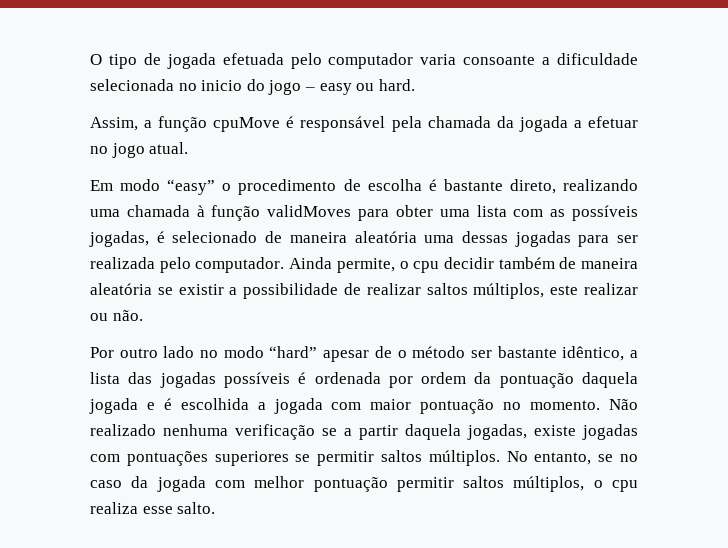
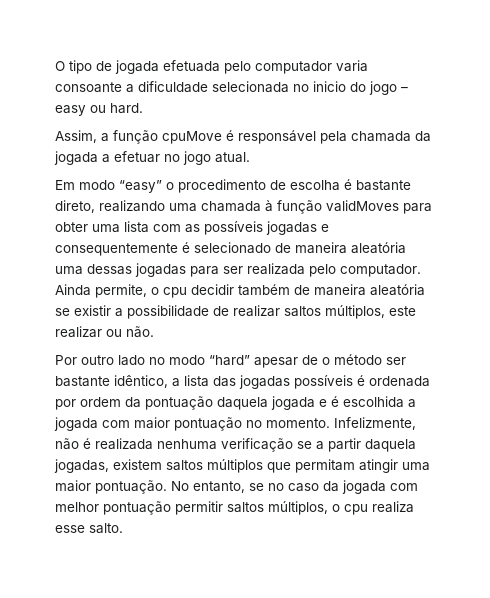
- Em modo “easy” o procedimento de escolha é bastante direto, realizando uma chamada à função validMoves para obter uma lista com as possíveis jogadas, é selecionado de maneira aleatória uma dessas jogadas para ser realizada pelo computador.
+ Em modo “easy” o procedimento de escolha é bastante direto, realizando uma chamada à função validMoves para obter uma lista com as possíveis jogadas e consequentemente é selecionado de maneira aleatória uma dessas jogadas para ser realizada pelo computador.
- Não realizado nenhuma verificação se a partir daquela jogadas, existe jogadas com pontuações superiores se permitir saltos múltiplos.
+ Infelizmente, não é realizada nenhuma verificação se a partir daquela jogadas, existem saltos múltiplos que permitam atingir uma maior pontuação.

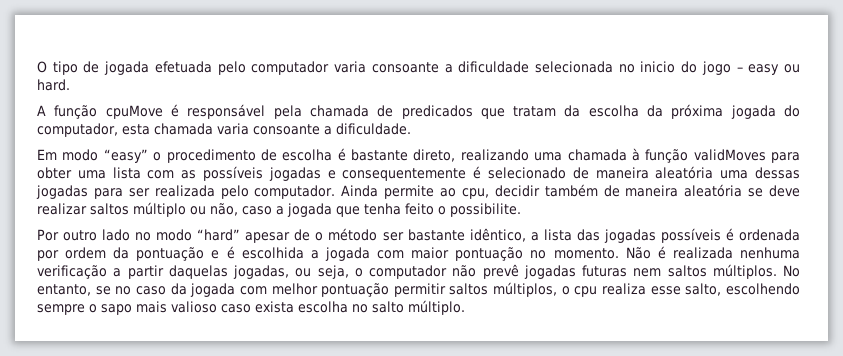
- Assim, a função cpuMove é responsável pela chamada da jogada a efetuar no jogo atual.
+ A função cpuMove é responsável pela chamada de predicados que tratam da escolha da próxima jogada do computador, esta chamada varia consoante a dificuldade.
- Ainda permite, o cpu decidir também de maneira aleatória se existir a possibilidade de realizar saltos múltiplos, este realizar ou não.
+ Ainda permite ao cpu, decidir também de maneira aleatória se deve realizar saltos múltiplo ou não, caso a jogada que tenha feito o possibilite.
- Por outro lado no modo “hard” apesar de o método ser bastante idêntico, a lista das jogadas possíveis é ordenada por ordem da pontuação daquela jogada e é escolhida a jogada com maior pontuação no momento.
+ Por outro lado no modo “hard” apesar de o método ser bastante idêntico, a lista das jogadas possíveis é ordenada por ordem da pontuação e é escolhida a jogada com maior pontuação no momento.
- Infelizmente, não é realizada nenhuma verificação se a partir daquela jogadas, existem saltos múltiplos que permitam atingir uma maior pontuação.
+ Não é realizada nenhuma verificação a partir daquelas jogadas, ou seja, o computador não prevê jogadas futuras nem saltos múltiplos.
- No entanto, se no caso da jogada com melhor pontuação permitir saltos múltiplos, o cpu realiza esse salto.
+ No entanto, se no caso da jogada com melhor pontuação permitir saltos múltiplos, o cpu realiza esse salto, escolhendo sempre o sapo mais valioso caso exista escolha no salto múltiplo.

